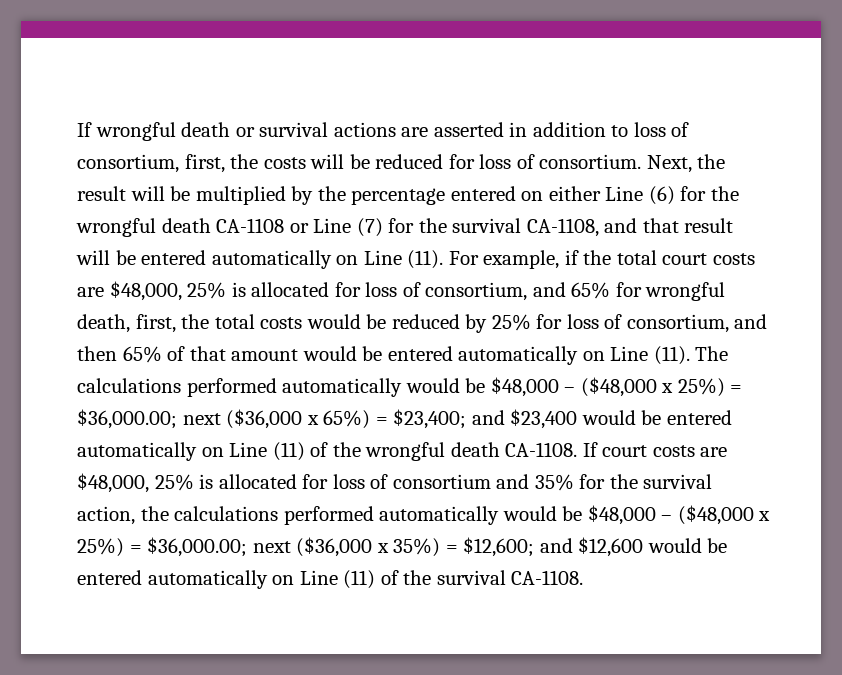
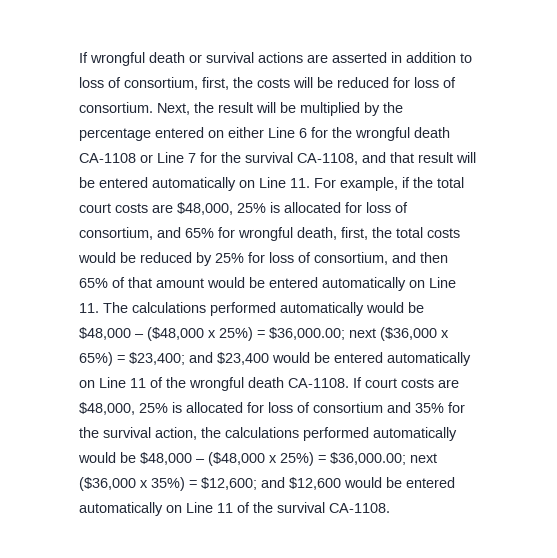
- Next, the result will be multiplied by the percentage entered on either Line (6) for the wrongful death CA-1108 or Line (7) for the survival CA-1108, and that result will be entered automatically on Line (11). For example, if the total court costs are $48,000, 25% is allocated for loss of consortium, and 65% for wrongful death, first, the total costs would be reduced by 25% for loss of consortium, and then 65% of that amount would be entered automatically on Line (11). The calculations performed automatically would be $48,000 – ($48,000 x 25%) = $36,000.00;
+ Next, the result will be multiplied by the percentage entered on either Line 6 for the wrongful death CA-1108 or Line 7 for the survival CA-1108, and that result will be entered automatically on Line 11. For example, if the total court costs are $48,000, 25% is allocated for loss of consortium, and 65% for wrongful death, first, the total costs would be reduced by 25% for loss of consortium, and then 65% of that amount would be entered automatically on Line 11. The calculations performed automatically would be $48,000 – ($48,000 x 25%) = $36,000.00;
- and $23,400 would be entered automatically on Line (11) of the wrongful death CA-1108.
+ and $23,400 would be entered automatically on Line 11 of the wrongful death CA-1108.
- If court costs are $48,000, 25% is allocated for loss of consortium and 35% for the survival action, the calculations performed automatically would be $48,000 – ($48,000 x 25%) = $36,000.00; next ($36,000 x 35%) = $12,600; and $12,600 would be entered automatically on Line (11) of the survival CA-1108.
+ If court costs are $48,000, 25% is allocated for loss of consortium and 35% for the survival action, the calculations performed automatically would be $48,000 – ($48,000 x 25%) = $36,000.00; next ($36,000 x 35%) = $12,600; and $12,600 would be entered automatically on Line 11 of the survival CA-1108.

